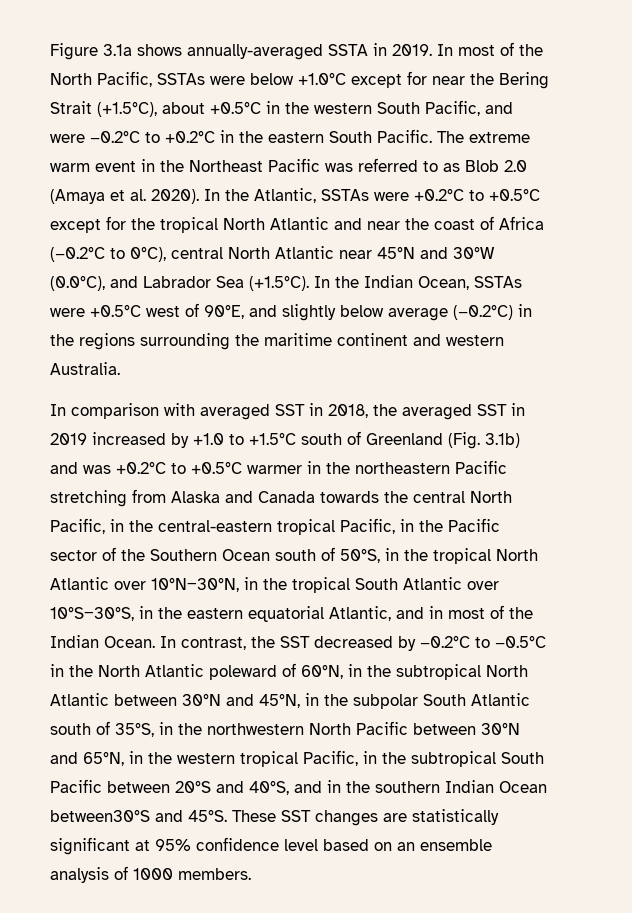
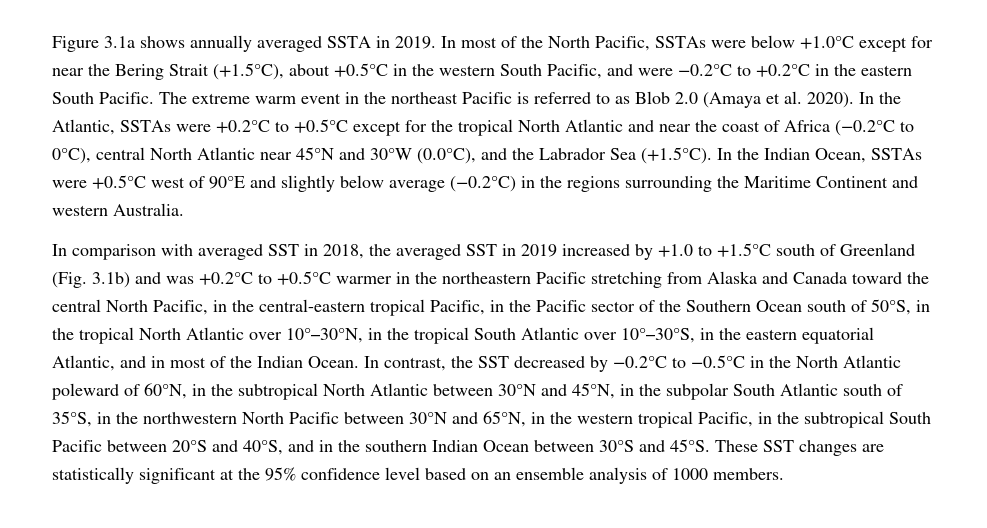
- Figure 3.1a shows annually-averaged SSTA in 2019.
+ Figure 3.1a shows annually averaged SSTA in 2019.
- The extreme warm event in the Northeast Pacific was referred to as Blob 2.0 (Amaya et al. 2020).
+ The extreme warm event in the northeast Pacific is referred to as Blob 2.0 (Amaya et al. 2020).
- In the Atlantic, SSTAs were +0.2°C to +0.5°C except for the tropical North Atlantic and near the coast of Africa (−0.2°C to 0°C), central North Atlantic near 45°N and 30°W (0.0°C), and Labrador Sea (+1.5°C). In the Indian Ocean, SSTAs were +0.5°C west of 90°E, and slightly below average (−0.2°C) in the regions surrounding the maritime continent and western Australia.
+ In the Atlantic, SSTAs were +0.2°C to +0.5°C except for the tropical North Atlantic and near the coast of Africa (−0.2°C to 0°C), central North Atlantic near 45°N and 30°W (0.0°C), and the Labrador Sea (+1.5°C). In the Indian Ocean, SSTAs were +0.5°C west of 90°E and slightly below average (−0.2°C) in the regions surrounding the Maritime Continent and western Australia.
- In comparison with averaged SST in 2018, the averaged SST in 2019 increased by +1.0 to +1.5°C south of Greenland (Fig. 3.1b) and was +0.2°C to +0.5°C warmer in the northeastern Pacific stretching from Alaska and Canada towards the central North Pacific, in the central-eastern tropical Pacific, in the Pacific sector of the Southern Ocean south of 50°S, in the tropical North Atlantic over 10°N‒30°N, in the tropical South Atlantic over 10°S‒30°S, in the eastern equatorial Atlantic, and in most of the Indian Ocean.
+ In comparison with averaged SST in 2018, the averaged SST in 2019 increased by +1.0 to +1.5°C south of Greenland (Fig. 3.1b) and was +0.2°C to +0.5°C warmer in the northeastern Pacific stretching from Alaska and Canada toward the central North Pacific, in the central-eastern tropical Pacific, in the Pacific sector of the Southern Ocean south of 50°S, in the tropical North Atlantic over 10°‒30°N, in the tropical South Atlantic over 10°‒30°S, in the eastern equatorial Atlantic, and in most of the Indian Ocean.
- In contrast, the SST decreased by −0.2°C to −0.5°C in the North Atlantic poleward of 60°N, in the subtropical North Atlantic between 30°N and 45°N, in the subpolar South Atlantic south of 35°S, in the northwestern North Pacific between 30°N and 65°N, in the western tropical Pacific, in the subtropical South Pacific between 20°S and 40°S, and in the southern Indian Ocean between30°S and 45°S.
+ In contrast, the SST decreased by −0.2°C to −0.5°C in the North Atlantic poleward of 60°N, in the subtropical North Atlantic between 30°N and 45°N, in the subpolar South Atlantic south of 35°S, in the northwestern North Pacific between 30°N and 65°N, in the western tropical Pacific, in the subtropical South Pacific between 20°S and 40°S, and in the southern Indian Ocean between 30°S and 45°S.
- These SST changes are statistically significant at 95% confidence level based on an ensemble analysis of 1000 members.
+ These SST changes are statistically significant at the 95% confidence level based on an ensemble analysis of 1000 members.

